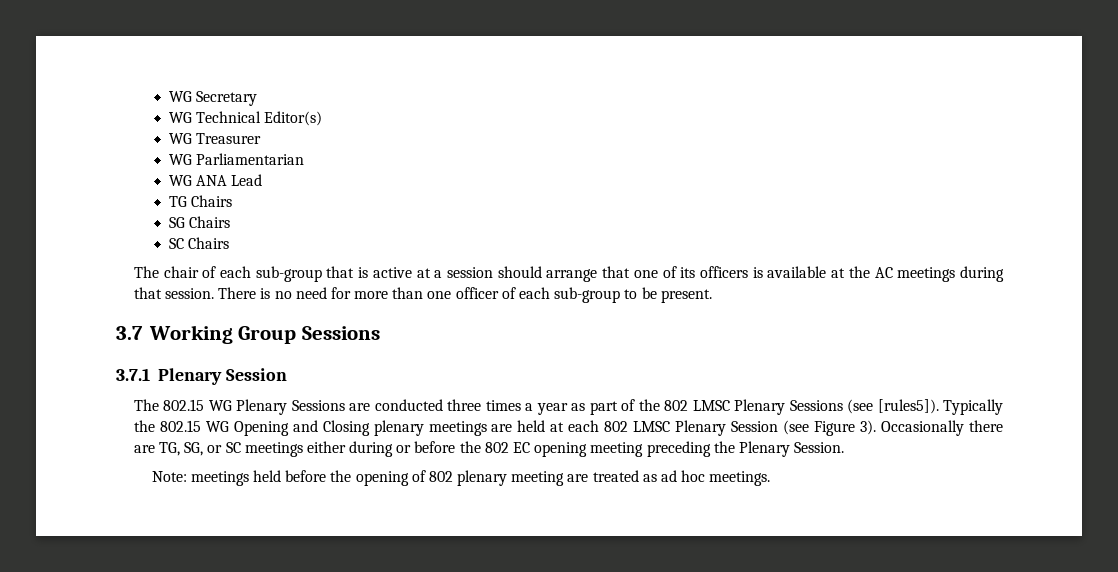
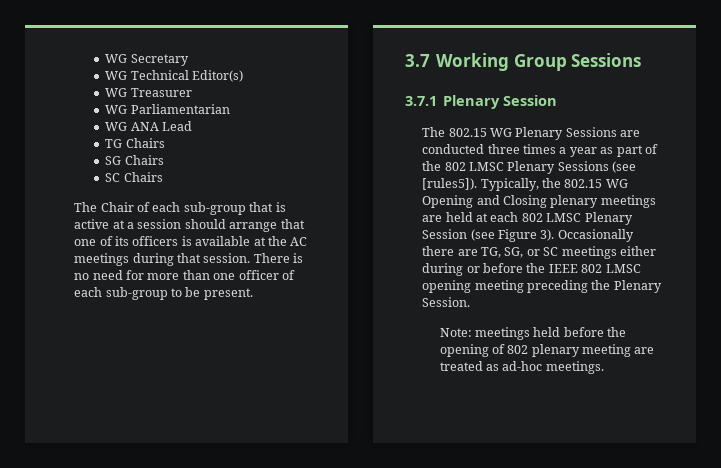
- The chair of each sub-group that is active at a session should arrange that one of its officers is available at the AC meetings during that session.
+ The Chair of each sub-group that is active at a session should arrange that one of its officers is available at the AC meetings during that session.
- Typically the 802.15 WG Opening and Closing plenary meetings are held at each 802 LMSC Plenary Session (see Figure 3).
+ Typically, the 802.15 WG Opening and Closing plenary meetings are held at each 802 LMSC Plenary Session (see Figure 3).
- Occasionally there are TG, SG, or SC meetings either during or before the 802 EC opening meeting preceding the Plenary Session.
+ Occasionally there are TG, SG, or SC meetings either during or before the IEEE 802 LMSC opening meeting preceding the Plenary Session.
- Note: meetings held before the opening of 802 plenary meeting are treated as ad hoc meetings.
+ Note: meetings held before the opening of 802 plenary meeting are treated as ad-hoc meetings.

